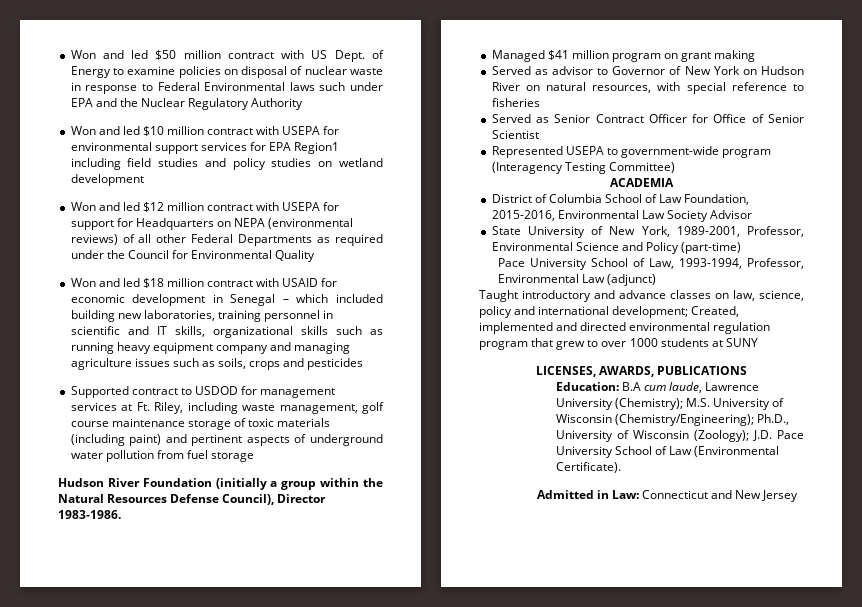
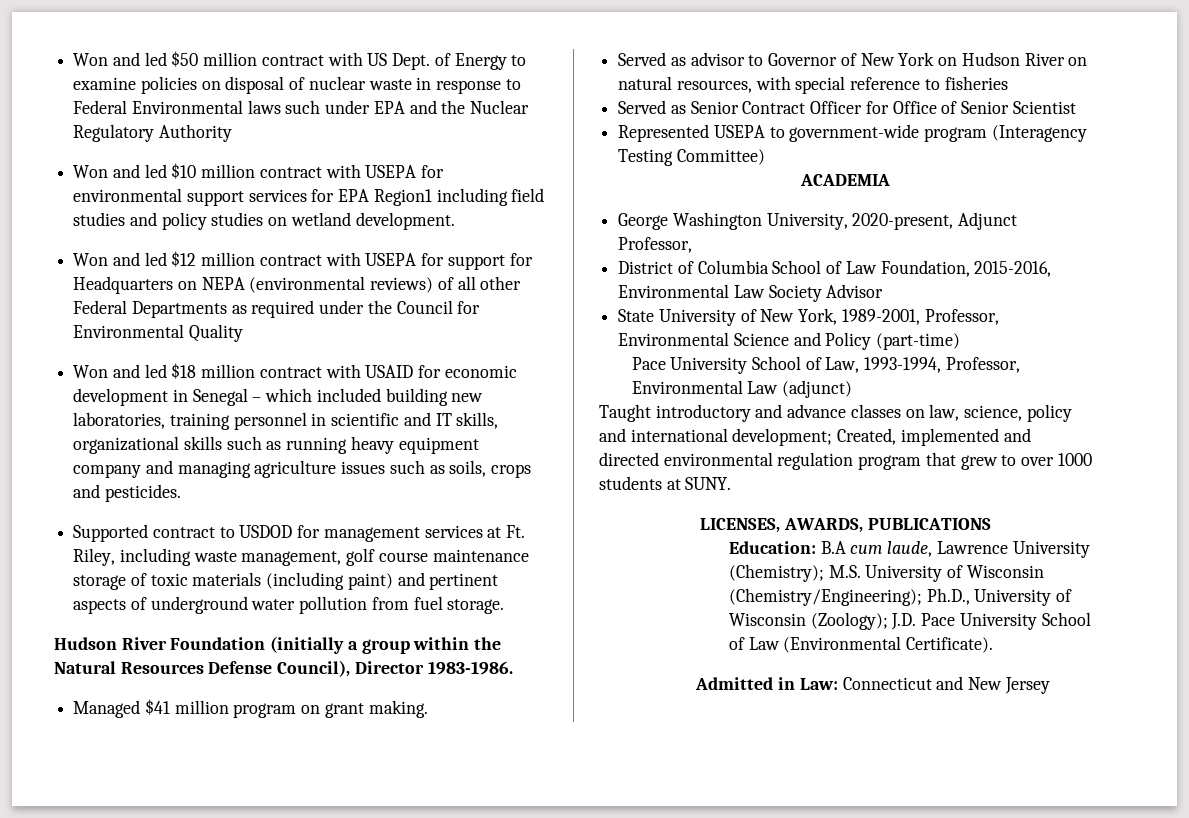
- Won and led $10 million contract with USEPA for environmental support services for EPA Region1 including field studies and policy studies on wetland development
+ Won and led $10 million contract with USEPA for environmental support services for EPA Region1 including field studies and policy studies on wetland development.
- Won and led $18 million contract with USAID for economic development in Senegal – which included building new laboratories, training personnel in scientific and IT skills, organizational skills such as running heavy equipment company and managing agriculture issues such as soils, crops and pesticides
+ Won and led $18 million contract with USAID for economic development in Senegal – which included building new laboratories, training personnel in scientific and IT skills, organizational skills such as running heavy equipment company and managing agriculture issues such as soils, crops and pesticides.
- Supported contract to USDOD for management services at Ft. Riley, including waste management, golf course maintenance storage of toxic materials (including paint) and pertinent aspects of underground water pollution from fuel storage
+ Supported contract to USDOD for management services at Ft. Riley, including waste management, golf course maintenance storage of toxic materials (including paint) and pertinent aspects of underground water pollution from fuel storage.
- Managed $41 million program on grant making
+ Managed $41 million program on grant making.
+ George Washington University, 2020-present, Adjunct Professor,
- Taught introductory and advance classes on law, science, policy and international development; Created, implemented and directed environmental regulation program that grew to over 1000 students at SUNY
+ Taught introductory and advance classes on law, science, policy and international development; Created, implemented and directed environmental regulation program that grew to over 1000 students at SUNY.

